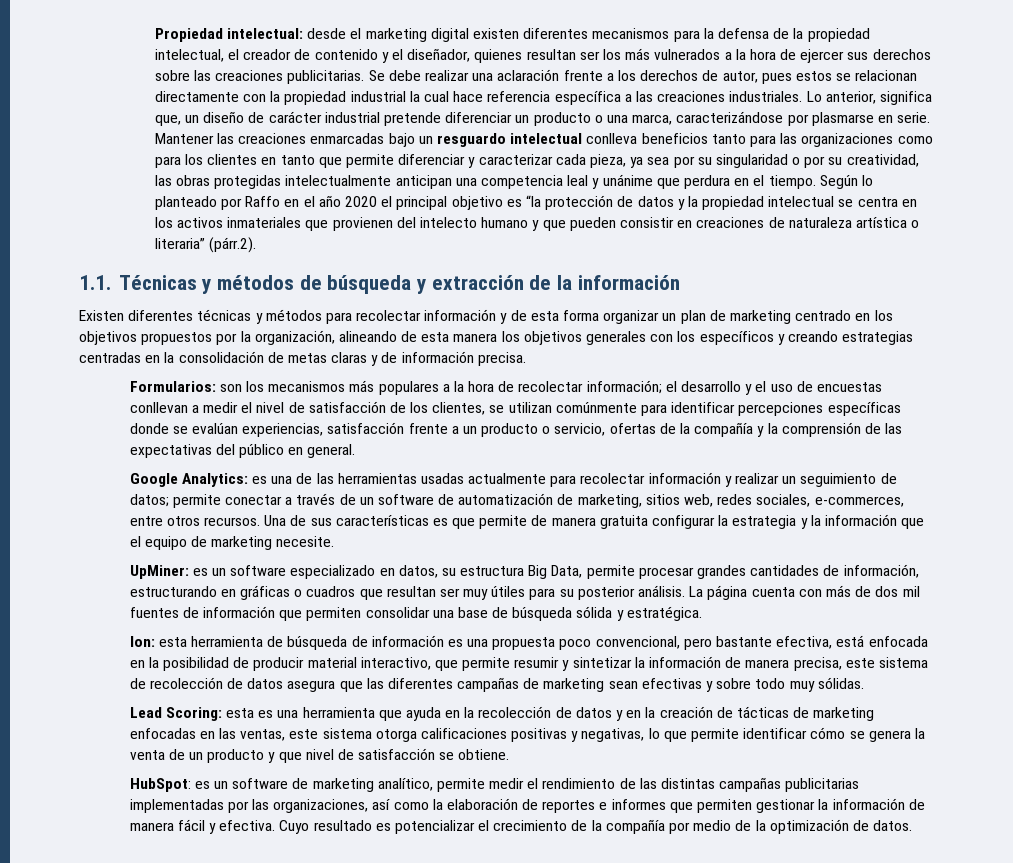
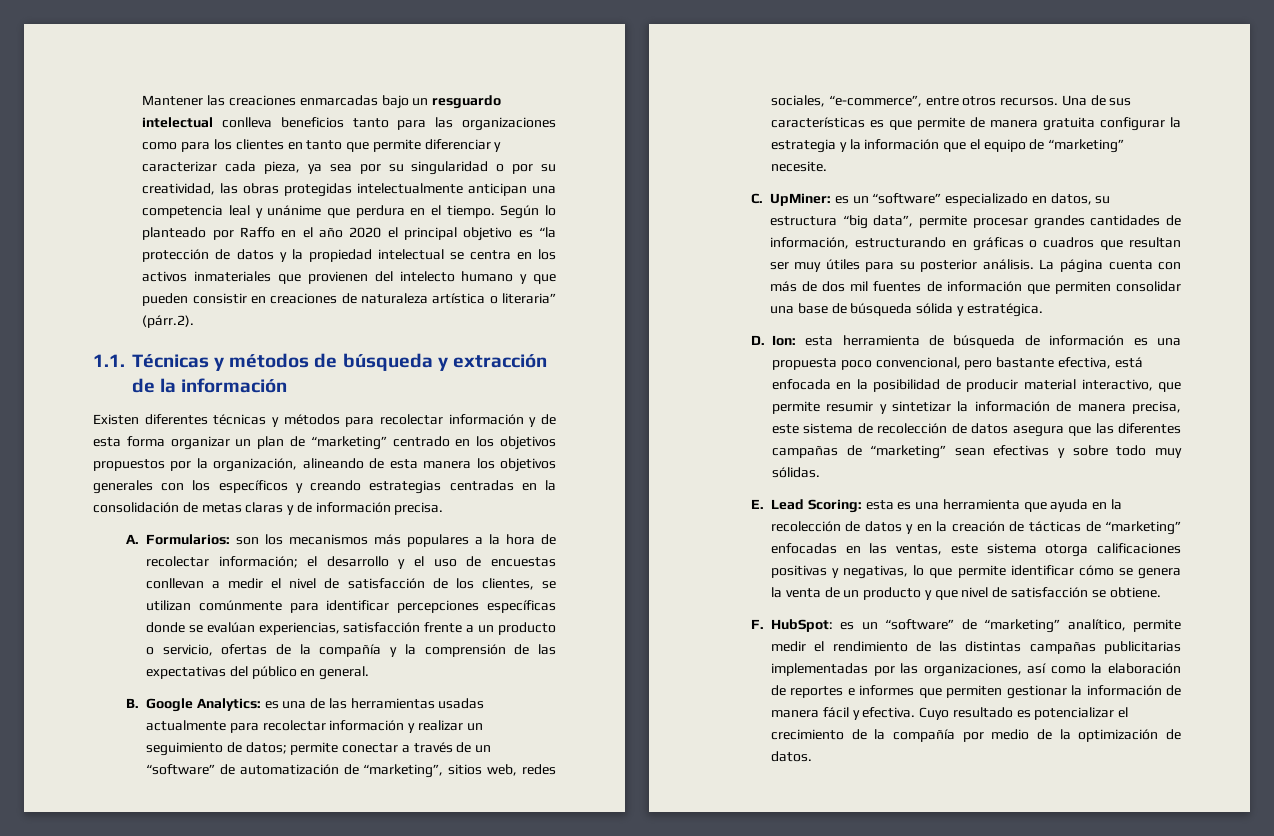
- Propiedad intelectual: desde el marketing digital existen diferentes mecanismos para la defensa de la propiedad intelectual, el creador de contenido y el diseñador, quienes resultan ser los más vulnerados a la hora de ejercer sus derechos sobre las creaciones publicitarias. Se debe realizar una aclaración frente a los derechos de autor, pues estos se relacionan directamente con la propiedad industrial la cual hace referencia específica a las creaciones industriales. Lo anterior, significa que, un diseño de carácter industrial pretende diferenciar un producto o una marca, caracterizándose por plasmarse en serie.
- Existen diferentes técnicas y métodos para recolectar información y de esta forma organizar un plan de marketing centrado en los objetivos propuestos por la organización, alineando de esta manera los objetivos generales con los específicos y creando estrategias centradas en la consolidación de metas claras y de información precisa.
+ Existen diferentes técnicas y métodos para recolectar información y de esta forma organizar un plan de “marketing” centrado en los objetivos propuestos por la organización, alineando de esta manera los objetivos generales con los específicos y creando estrategias centradas en la consolidación de metas claras y de información precisa.
- Formularios:
+ A. Formularios:
- Google Analytics: es una de las herramientas usadas actualmente para recolectar información y realizar un seguimiento de datos; permite conectar a través de un software de automatización de marketing, sitios web, redes sociales, e-commerces, entre otros recursos.
+ B. Google Analytics: es una de las herramientas usadas actualmente para recolectar información y realizar un seguimiento de datos; permite conectar a través de un “software” de automatización de “marketing”, sitios web, redes sociales, “e-commerce”, entre otros recursos.
- Una de sus características es que permite de manera gratuita configurar la estrategia y la información que el equipo de marketing necesite.
+ Una de sus características es que permite de manera gratuita configurar la estrategia y la información que el equipo de “marketing” necesite.
- UpMiner: es un software especializado en datos, su estructura Big Data, permite procesar grandes cantidades de información, estructurando en gráficas o cuadros que resultan ser muy útiles para su posterior análisis.
+ C. UpMiner: es un “software” especializado en datos, su estructura “big data”, permite procesar grandes cantidades de información, estructurando en gráficas o cuadros que resultan ser muy útiles para su posterior análisis.
- Ion: esta herramienta de búsqueda de información es una propuesta poco convencional, pero bastante efectiva, está enfocada en la posibilidad de producir material interactivo, que permite resumir y sintetizar la información de manera precisa, este sistema de recolección de datos asegura que las diferentes campañas de marketing sean efectivas y sobre todo muy sólidas.
+ D. Ion: esta herramienta de búsqueda de información es una propuesta poco convencional, pero bastante efectiva, está enfocada en la posibilidad de producir material interactivo, que permite resumir y sintetizar la información de manera precisa, este sistema de recolección de datos asegura que las diferentes campañas de “marketing” sean efectivas y sobre todo muy sólidas.
- Lead Scoring: esta es una herramienta que ayuda en la recolección de datos y en la creación de tácticas de marketing enfocadas en las ventas, este sistema otorga calificaciones positivas y negativas, lo que permite identificar cómo se genera la venta de un producto y que nivel de satisfacción se obtiene.
+ E. Lead Scoring: esta es una herramienta que ayuda en la recolección de datos y en la creación de tácticas de “marketing” enfocadas en las ventas, este sistema otorga calificaciones positivas y negativas, lo que permite identificar cómo se genera la venta de un producto y que nivel de satisfacción se obtiene.
- HubSpot: es un software de marketing analítico, permite medir el rendimiento de las distintas campañas publicitarias implementadas por las organizaciones, así como la elaboración de reportes e informes que permiten gestionar la información de manera fácil y efectiva.
+ F. HubSpot: es un “software” de “marketing” analítico, permite medir el rendimiento de las distintas campañas publicitarias implementadas por las organizaciones, así como la elaboración de reportes e informes que permiten gestionar la información de manera fácil y efectiva.

